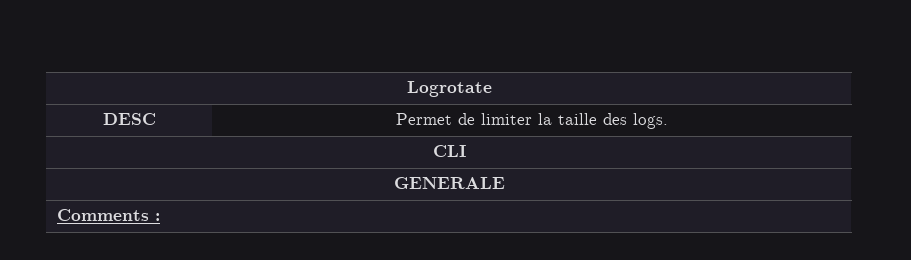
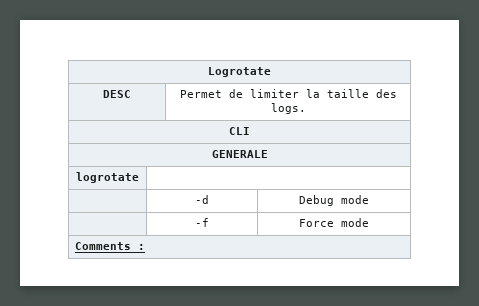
+ logrotate |
+ | -d | Debug mode
+ | -f | Force mode

